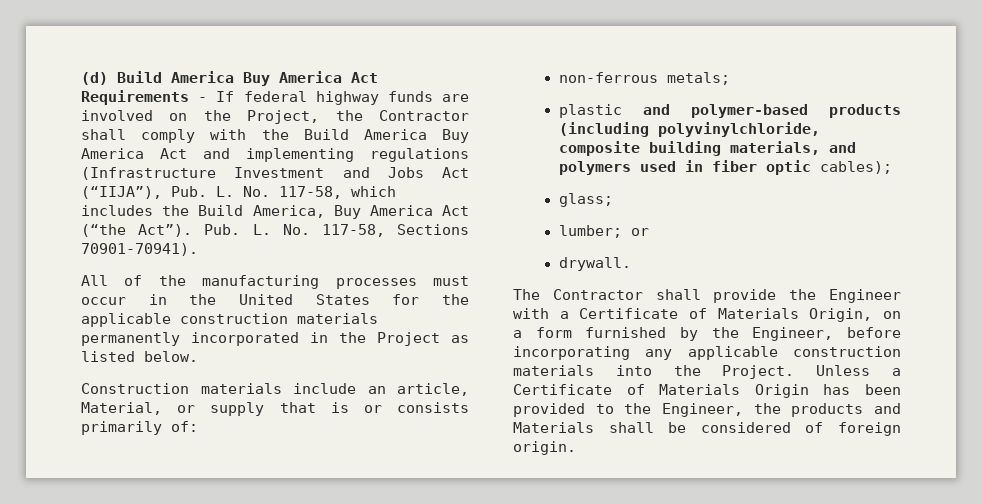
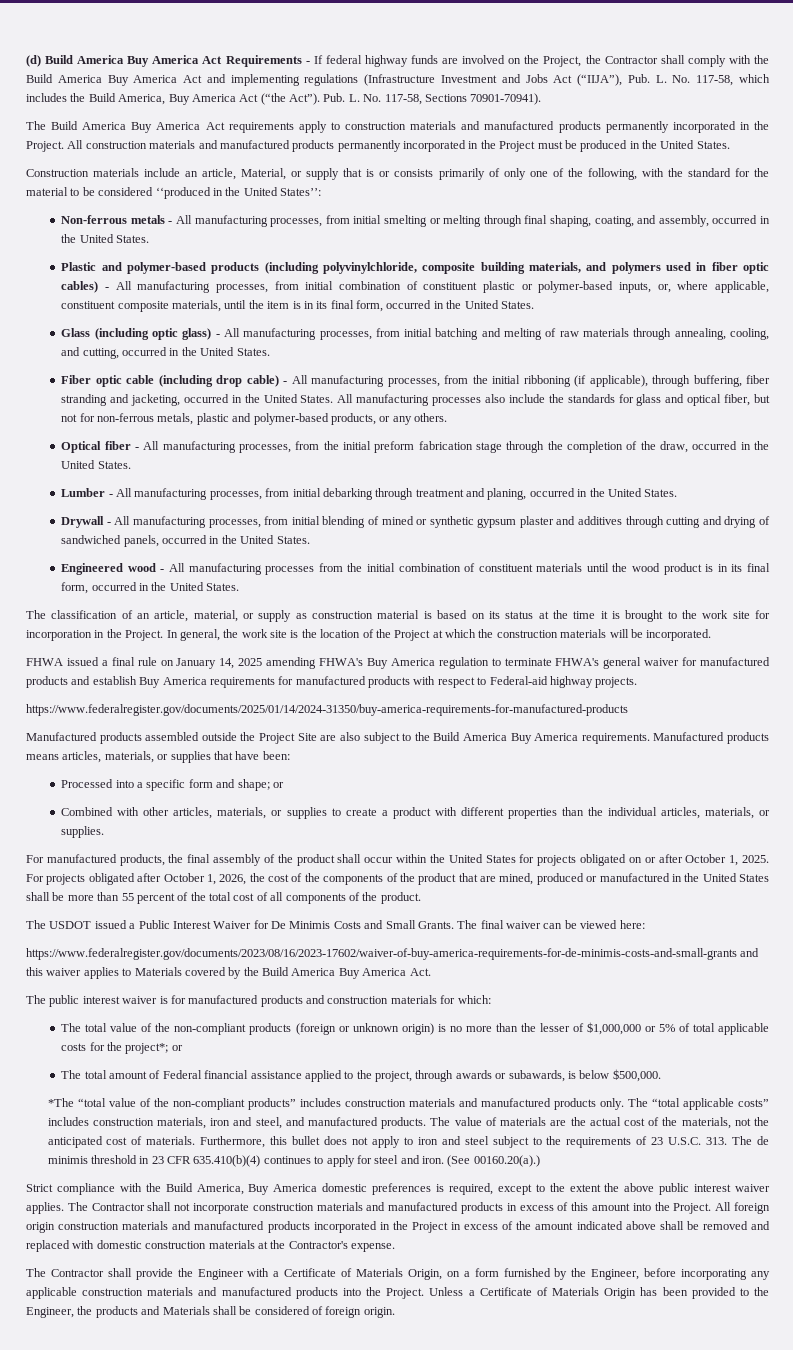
- All of the manufacturing processes must occur in the United States for the applicable construction materials permanently incorporated in the Project as listed below.
+ The Build America Buy America Act requirements apply to construction materials and manufactured products permanently incorporated in the Project. All construction materials and manufactured products permanently incorporated in the Project must be produced in the United States.
- Construction materials include an article, Material, or supply that is or consists primarily of:
- non-ferrous metals;
- plastic and polymer-based products (including polyvinylchloride, composite building materials, and polymers used in fiber optic cables);
- glass;
- lumber; or
- drywall.
+ Construction materials include an article, Material, or supply that is or consists primarily of only one of the following, with the standard for the material to be considered ‘‘produced in the United States’’:
+ Non-ferrous metals - All manufacturing processes, from initial smelting or melting through final shaping, coating, and assembly, occurred in the United States.
+ Plastic and polymer-based products (including polyvinylchloride, composite building materials, and polymers used in fiber optic cables) - All manufacturing processes, from initial combination of constituent plastic or polymer-based inputs, or, where applicable, constituent composite materials, until the item is in its final form, occurred in the United States.
+ Glass (including optic glass) - All manufacturing processes, from initial batching and melting of raw materials through annealing, cooling, and cutting, occurred in the United States.
+ Fiber optic cable (including drop cable) - All manufacturing processes, from the initial ribboning (if applicable), through buffering, fiber stranding and jacketing, occurred in the United States. All manufacturing processes also include the standards for glass and optical fiber, but not for non-ferrous metals, plastic and polymer-based products, or any others.
+ Optical fiber - All manufacturing processes, from the initial preform fabrication stage through the completion of the draw, occurred in the United States.
+ Lumber - All manufacturing processes, from initial debarking through treatment and planing, occurred in the United States.
+ Drywall - All manufacturing processes, from initial blending of mined or synthetic gypsum plaster and additives through cutting and drying of sandwiched panels, occurred in the United States.
+ Engineered wood - All manufacturing processes from the initial combination of constituent materials until the wood product is in its final form, occurred in the United States.
+ The classification of an article, material, or supply as construction material is based on its status at the time it is brought to the work site for incorporation in the Project. In general, the work site is the location of the Project at which the construction materials will be incorporated.
+ FHWA issued a final rule on January 14, 2025 amending FHWA's Buy America regulation to terminate FHWA's general waiver for manufactured products and establish Buy America requirements for manufactured products with respect to Federal-aid highway projects.
+ https://www.federalregister.gov/documents/2025/01/14/2024-31350/buy-america-requirements-for-manufactured-products
+ Manufactured products assembled outside the Project Site are also subject to the Build America Buy America requirements. Manufactured products means articles, materials, or supplies that have been:
+ Processed into a specific form and shape; or
+ Combined with other articles, materials, or supplies to create a product with different properties than the individual articles, materials, or supplies.
+ For manufactured products, the final assembly of the product shall occur within the United States for projects obligated on or after October 1, 2025. For projects obligated after October 1, 2026, the cost of the components of the product that are mined, produced or manufactured in the United States shall be more than 55 percent of the total cost of all components of the product.
+ The USDOT issued a Public Interest Waiver for De Minimis Costs and Small Grants. The final waiver can be viewed here:
+ https://www.federalregister.gov/documents/2023/08/16/2023-17602/waiver-of-buy-america-requirements-for-de-minimis-costs-and-small-grants and this waiver applies to Materials covered by the Build America Buy America Act.
+ The public interest waiver is for manufactured products and construction materials for which:
+ The total value of the non-compliant products (foreign or unknown origin) is no more than the lesser of $1,000,000 or 5% of total applicable costs for the project*; or
+ The total amount of Federal financial assistance applied to the project, through awards or subawards, is below $500,000.
+ *The “total value of the non-compliant products” includes construction materials and manufactured products only. The “total applicable costs” includes construction materials, iron and steel, and manufactured products. The value of materials are the actual cost of the materials, not the anticipated cost of materials. Furthermore, this bullet does not apply to iron and steel subject to the requirements of 23 U.S.C. 313. The de minimis threshold in 23 CFR 635.410(b)(4) continues to apply for steel and iron. (See 00160.20(a).)
+ Strict compliance with the Build America, Buy America domestic preferences is required, except to the extent the above public interest waiver applies. The Contractor shall not incorporate construction materials and manufactured products in excess of this amount into the Project. All foreign origin construction materials and manufactured products incorporated in the Project in excess of the amount indicated above shall be removed and replaced with domestic construction materials at the Contractor's expense.
- The Contractor shall provide the Engineer with a Certificate of Materials Origin, on a form furnished by the Engineer, before incorporating any applicable construction materials into the Project.
+ The Contractor shall provide the Engineer with a Certificate of Materials Origin, on a form furnished by the Engineer, before incorporating any applicable construction materials and manufactured products into the Project.

